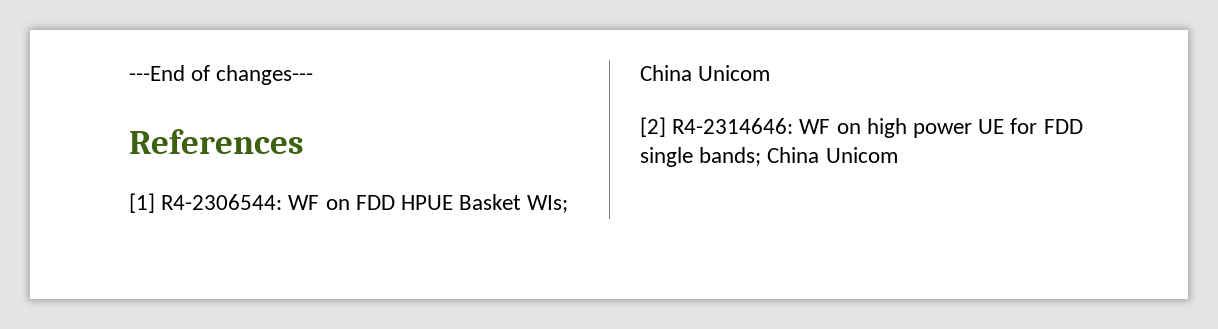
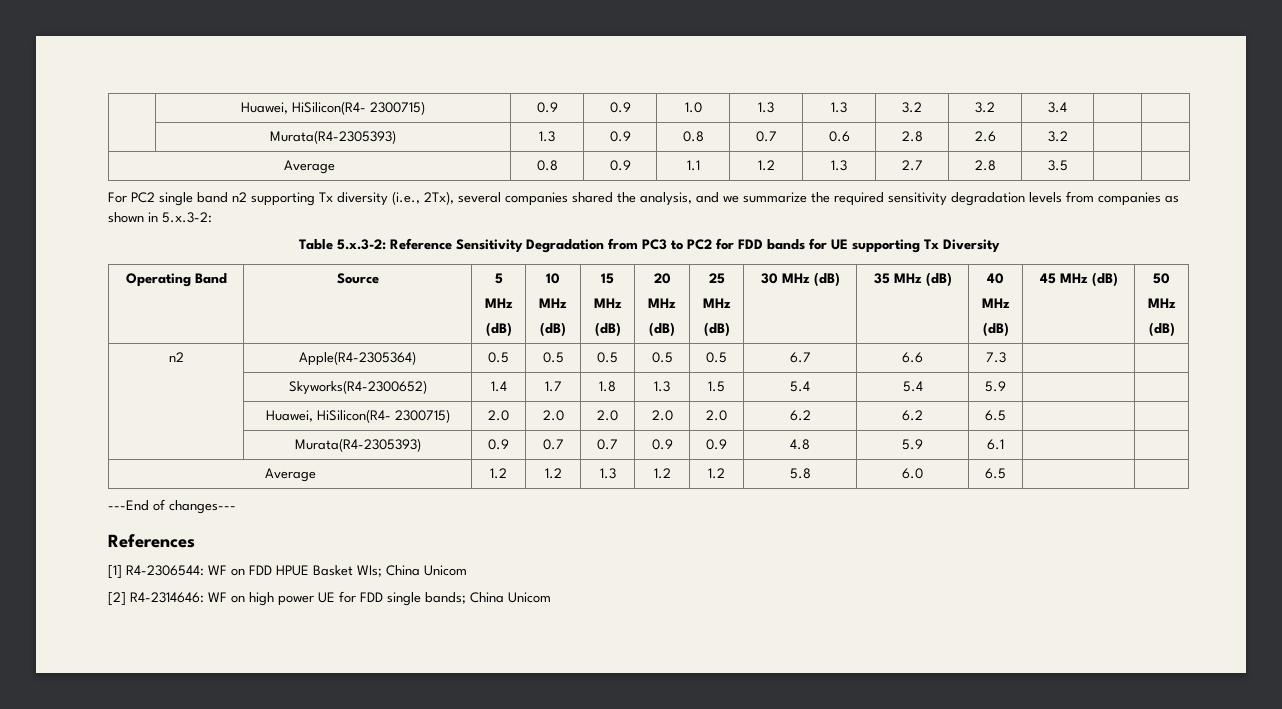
+ | Huawei, HiSilicon(R4- 2300715) | 0.9 | 0.9 | 1.0 | 1.3 | 1.3 | 3.2 | 3.2 | 3.4 | |
+ | Murata(R4-2305393) | 1.3 | 0.9 | 0.8 | 0.7 | 0.6 | 2.8 | 2.6 | 3.2 | |
+ Average | 0.8 | 0.9 | 1.1 | 1.2 | 1.3 | 2.7 | 2.8 | 3.5 | |
+ For PC2 single band n2 supporting Tx diversity (i.e., 2Tx), several companies shared the analysis, and we summarize the required sensitivity degradation levels from companies as shown in 5.x.3-2:
+ Table 5.x.3-2: Reference Sensitivity Degradation from PC3 to PC2 for FDD bands for UE supporting Tx Diversity
+ Operating Band | Source | 5
+ MHz
+ (dB) | 10
+ MHz
+ (dB) | 15
+ MHz
+ (dB) | 20
+ MHz
+ (dB) | 25
+ MHz
+ (dB) | 30 MHz (dB) | 35 MHz (dB) | 40
+ MHz
+ (dB) | 45 MHz (dB) | 50
+ MHz
+ (dB)
+ n2 | Apple(R4-2305364) | 0.5 | 0.5 | 0.5 | 0.5 | 0.5 | 6.7 | 6.6 | 7.3 | |
+ | Skyworks(R4-2300652) | 1.4 | 1.7 | 1.8 | 1.3 | 1.5 | 5.4 | 5.4 | 5.9 | |
+ | Huawei, HiSilicon(R4- 2300715) | 2.0 | 2.0 | 2.0 | 2.0 | 2.0 | 6.2 | 6.2 | 6.5 | |
+ | Murata(R4-2305393) | 0.9 | 0.7 | 0.7 | 0.9 | 0.9 | 4.8 | 5.9 | 6.1 | |
+ Average | 1.2 | 1.2 | 1.3 | 1.2 | 1.2 | 5.8 | 6.0 | 6.5 | |

